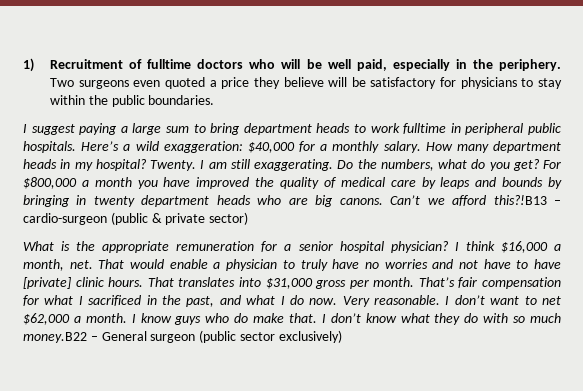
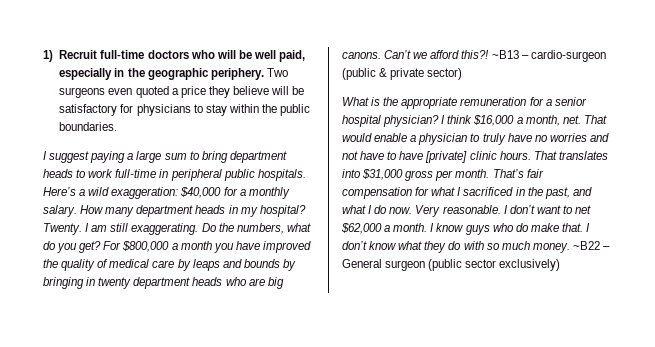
- 1) Recruitment of fulltime doctors who will be well paid, especially in the periphery.
+ 1) Recruit full-time doctors who will be well paid, especially in the geographic periphery.
- I suggest paying a large sum to bring department heads to work fulltime in peripheral public hospitals.
+ I suggest paying a large sum to bring department heads to work full-time in peripheral public hospitals.
- Can’t we afford this?!B13 – cardio-surgeon (public & private sector)
+ Can’t we afford this?! ~B13 – cardio-surgeon (public & private sector)
- I don’t know what they do with so much money.B22 – General surgeon (public sector exclusively)
+ I don’t know what they do with so much money. ~B22 – General surgeon (public sector exclusively)

